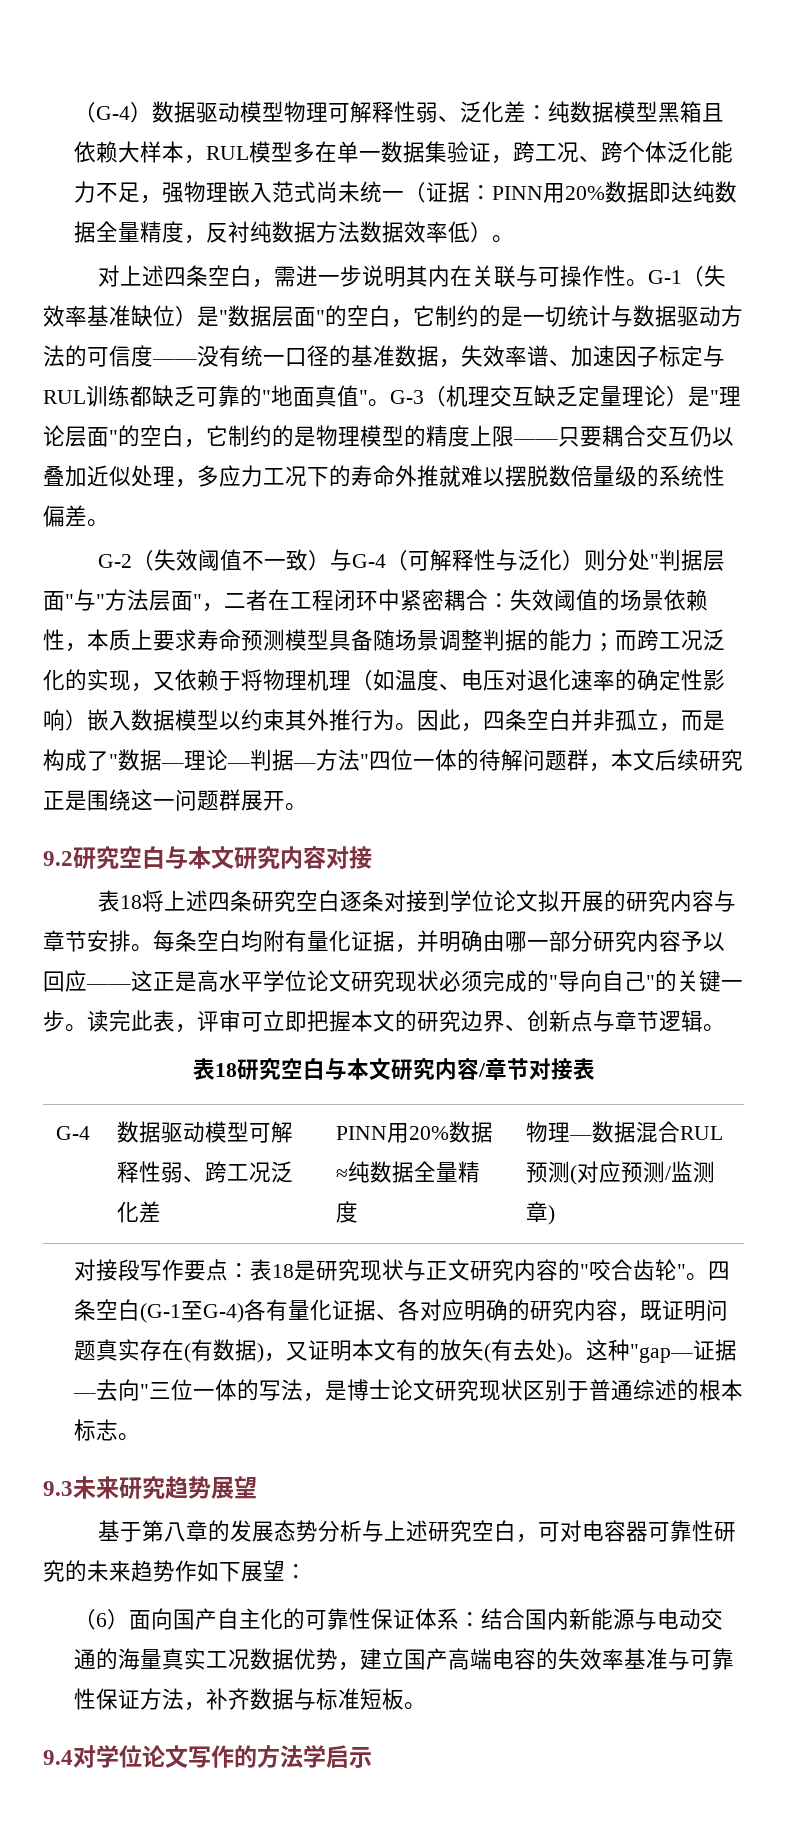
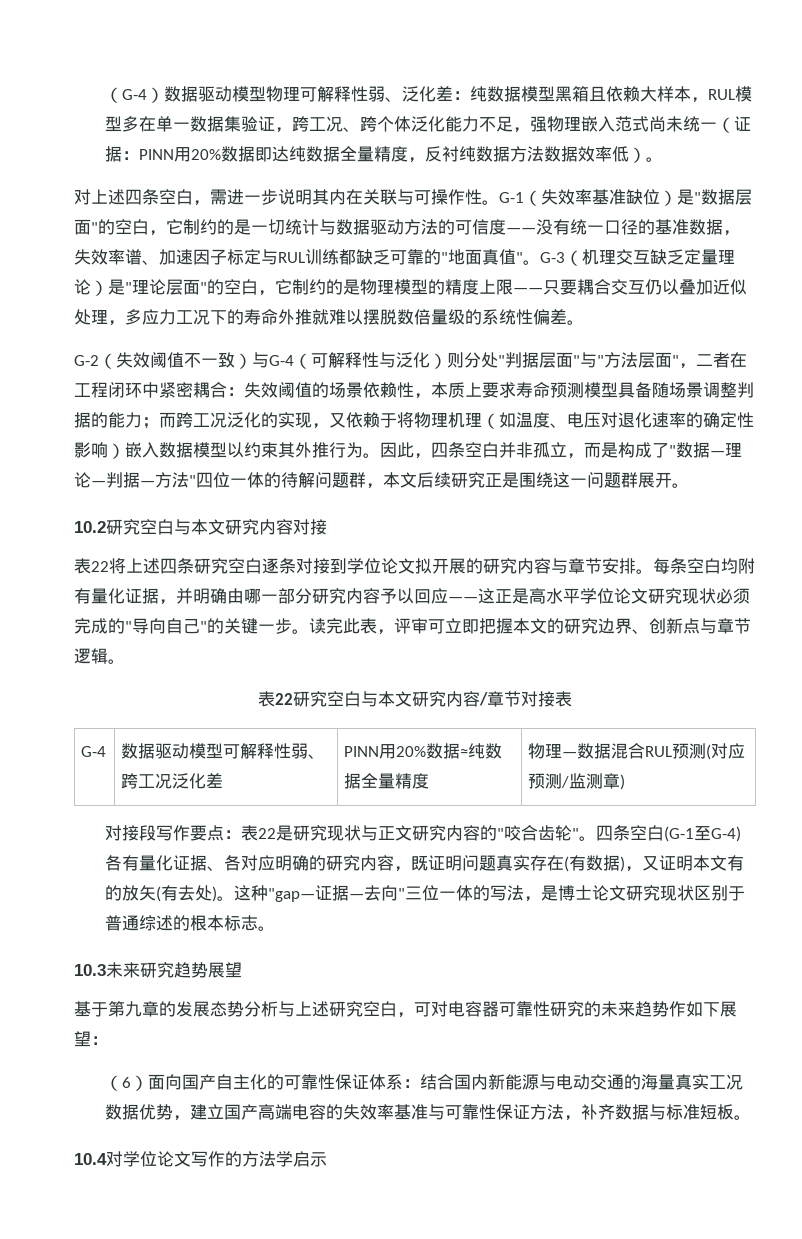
- 9.2研究空白与本文研究内容对接
+ 10.2研究空白与本文研究内容对接
- 表18将上述四条研究空白逐条对接到学位论文拟开展的研究内容与章节安排。
+ 表22将上述四条研究空白逐条对接到学位论文拟开展的研究内容与章节安排。
- 表18研究空白与本文研究内容/章节对接表
+ 表22研究空白与本文研究内容/章节对接表
- 对接段写作要点：表18是研究现状与正文研究内容的"咬合齿轮"。
+ 对接段写作要点：表22是研究现状与正文研究内容的"咬合齿轮"。
- 9.3未来研究趋势展望
+ 10.3未来研究趋势展望
- 基于第八章的发展态势分析与上述研究空白，可对电容器可靠性研究的未来趋势作如下展望：
+ 基于第九章的发展态势分析与上述研究空白，可对电容器可靠性研究的未来趋势作如下展望：
- 9.4对学位论文写作的方法学启示
+ 10.4对学位论文写作的方法学启示

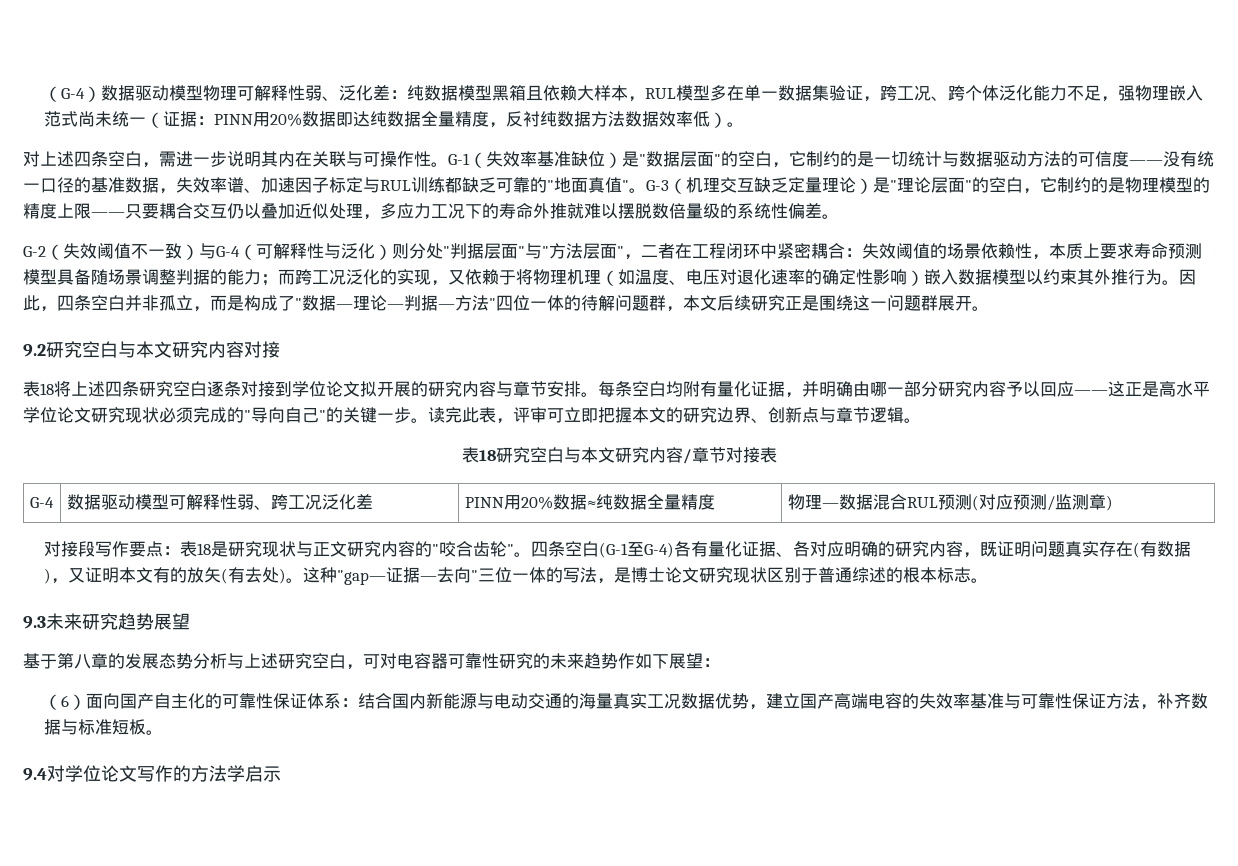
- 10.2研究空白与本文研究内容对接
+ 9.2研究空白与本文研究内容对接
- 表22将上述四条研究空白逐条对接到学位论文拟开展的研究内容与章节安排。
+ 表18将上述四条研究空白逐条对接到学位论文拟开展的研究内容与章节安排。
- 表22研究空白与本文研究内容/章节对接表
+ 表18研究空白与本文研究内容/章节对接表
- 对接段写作要点：表22是研究现状与正文研究内容的"咬合齿轮"。
+ 对接段写作要点：表18是研究现状与正文研究内容的"咬合齿轮"。
- 10.3未来研究趋势展望
+ 9.3未来研究趋势展望
- 基于第九章的发展态势分析与上述研究空白，可对电容器可靠性研究的未来趋势作如下展望：
+ 基于第八章的发展态势分析与上述研究空白，可对电容器可靠性研究的未来趋势作如下展望：
- 10.4对学位论文写作的方法学启示
+ 9.4对学位论文写作的方法学启示

